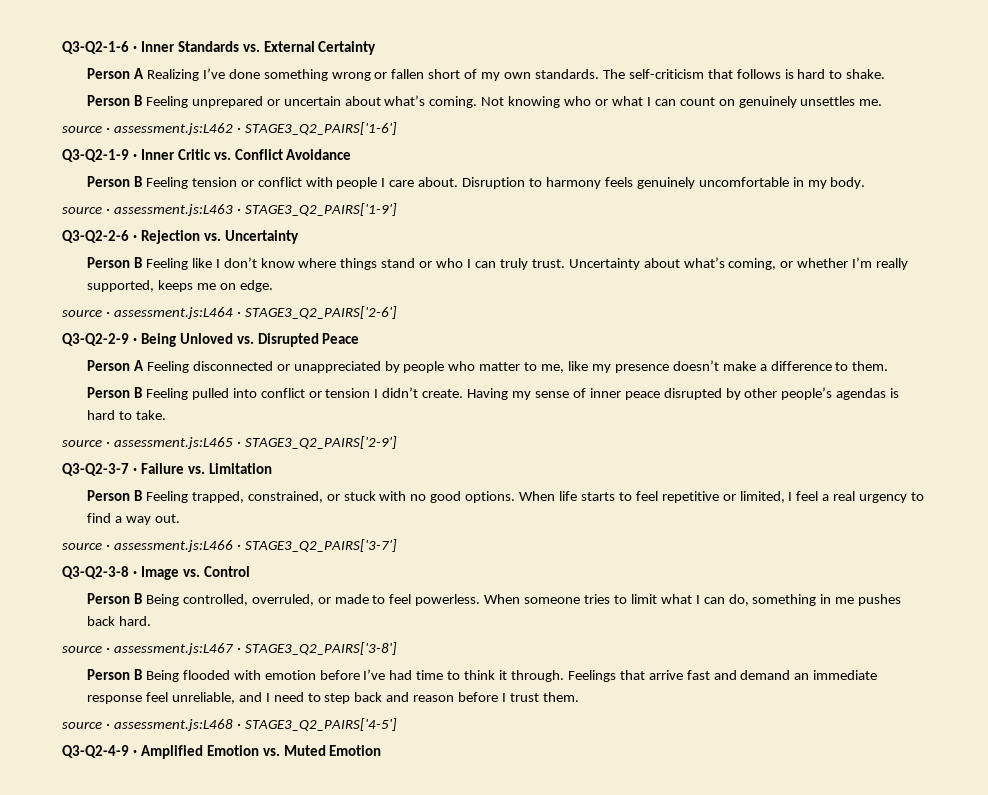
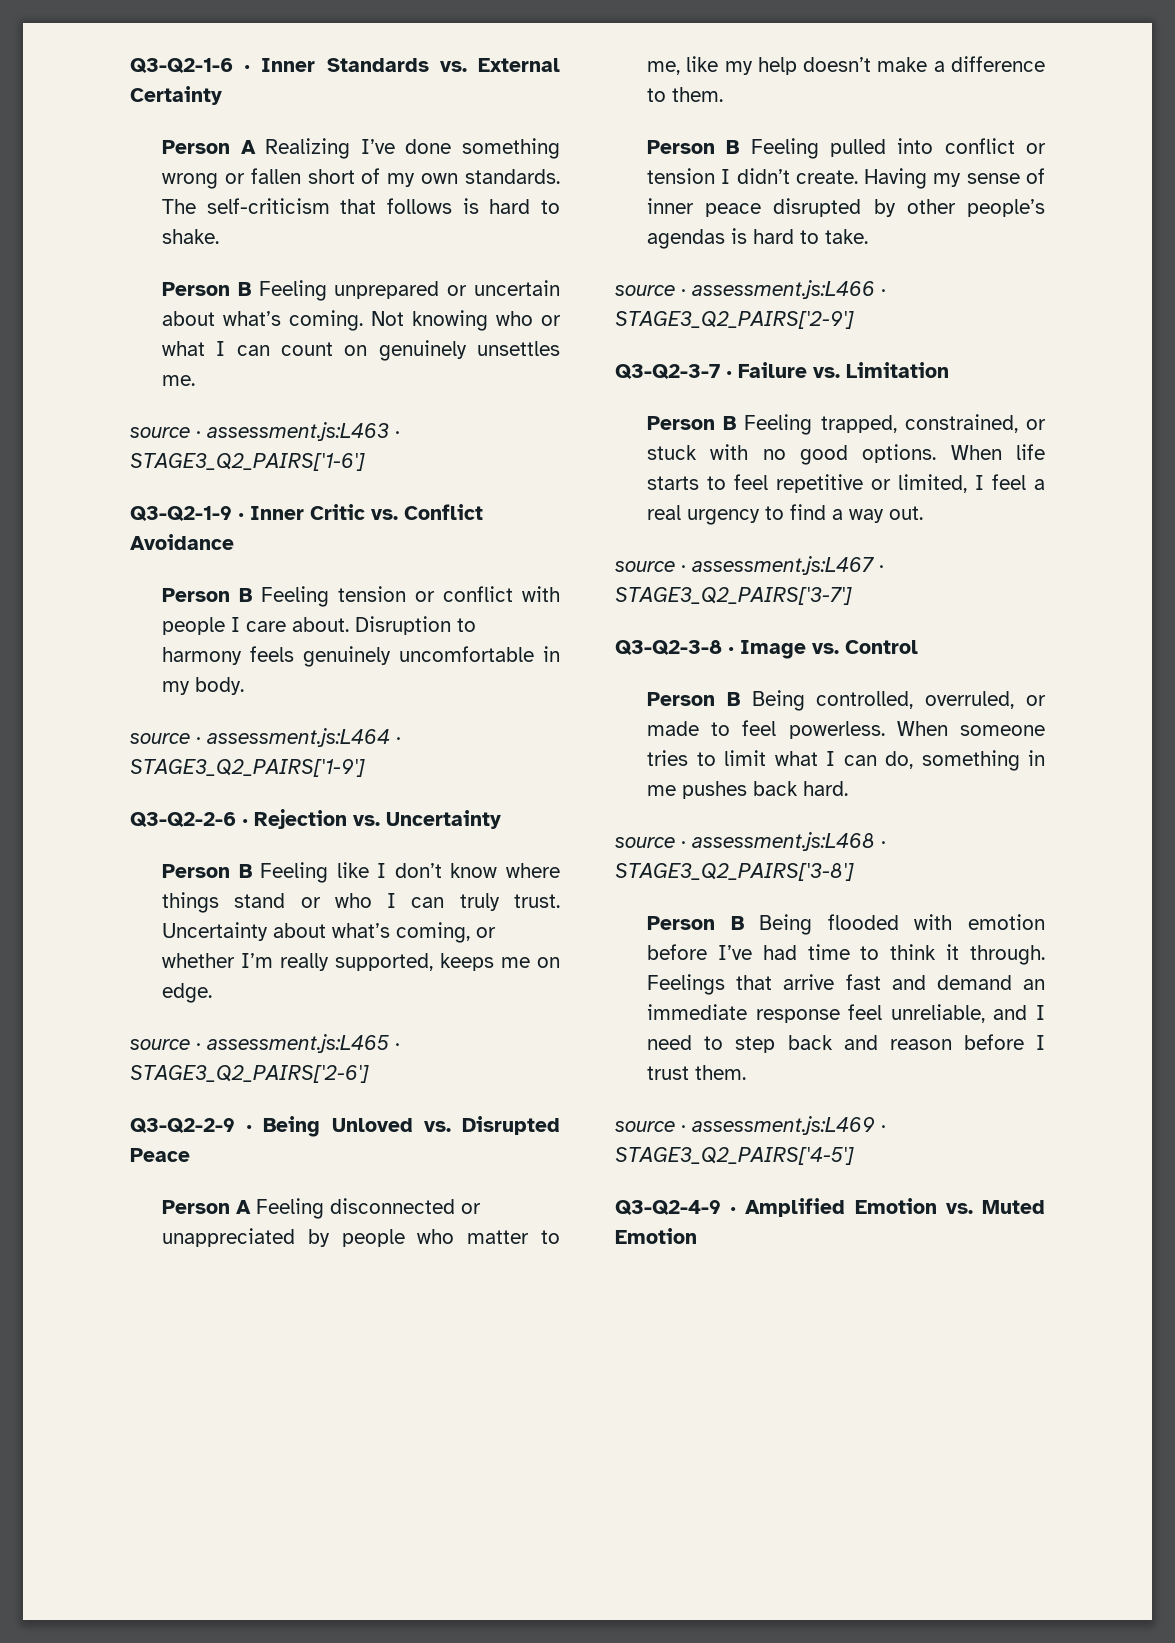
- source · assessment.js:L462 · STAGE3_Q2_PAIRS['1-6']
+ source · assessment.js:L463 · STAGE3_Q2_PAIRS['1-6']
- source · assessment.js:L463 · STAGE3_Q2_PAIRS['1-9']
+ source · assessment.js:L464 · STAGE3_Q2_PAIRS['1-9']
- source · assessment.js:L464 · STAGE3_Q2_PAIRS['2-6']
+ source · assessment.js:L465 · STAGE3_Q2_PAIRS['2-6']
- Person A Feeling disconnected or unappreciated by people who matter to me, like my presence doesn’t make a difference to them.
+ Person A Feeling disconnected or unappreciated by people who matter to me, like my help doesn’t make a difference to them.
- source · assessment.js:L465 · STAGE3_Q2_PAIRS['2-9']
+ source · assessment.js:L466 · STAGE3_Q2_PAIRS['2-9']
- source · assessment.js:L466 · STAGE3_Q2_PAIRS['3-7']
+ source · assessment.js:L467 · STAGE3_Q2_PAIRS['3-7']
- source · assessment.js:L467 · STAGE3_Q2_PAIRS['3-8']
+ source · assessment.js:L468 · STAGE3_Q2_PAIRS['3-8']
- source · assessment.js:L468 · STAGE3_Q2_PAIRS['4-5']
+ source · assessment.js:L469 · STAGE3_Q2_PAIRS['4-5']

